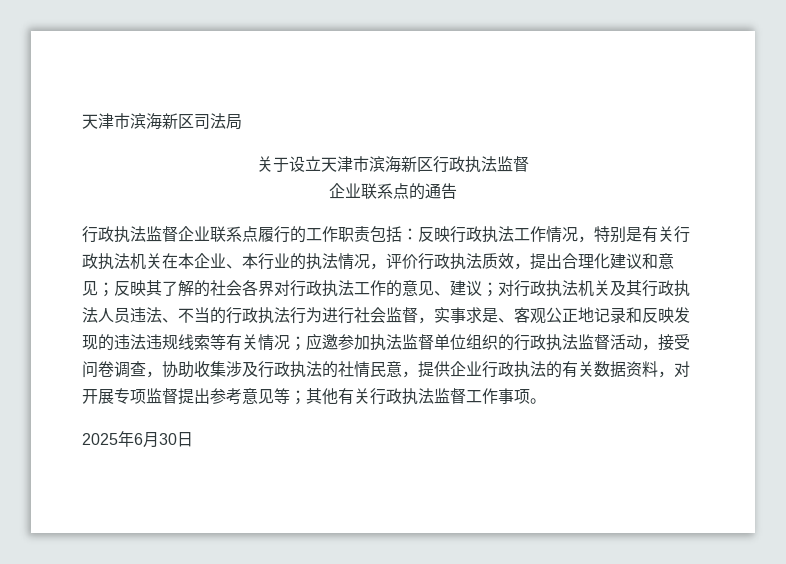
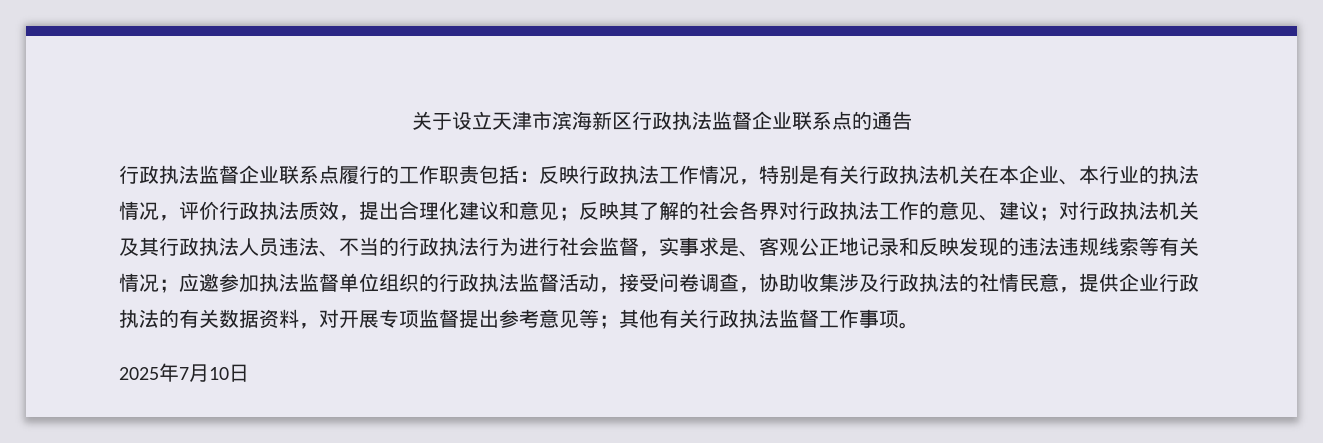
- 天津市滨海新区司法局
- 关于设立天津市滨海新区行政执法监督
- 企业联系点的通告
+ 关于设立天津市滨海新区行政执法监督企业联系点的通告
- 2025年6月30日
+ 2025年7月10日

